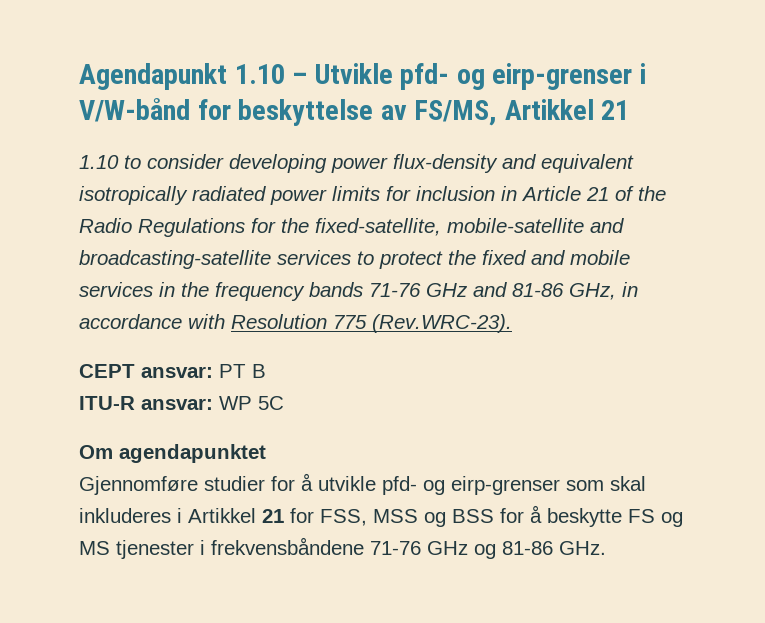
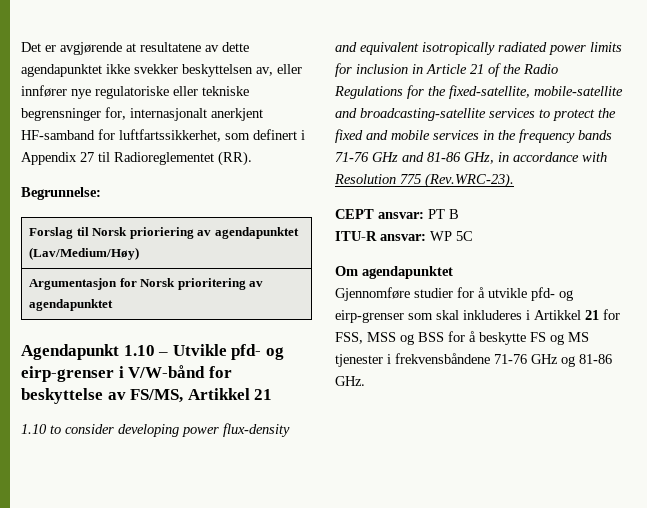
+ Det er avgjørende at resultatene av dette agendapunktet ikke svekker beskyttelsen av, eller innfører nye regulatoriske eller tekniske begrensninger for, internasjonalt anerkjent HF-samband for luftfartssikkerhet, som definert i Appendix 27 til Radioreglementet (RR).
+ Begrunnelse:
+ Forslag til Norsk prioriering av agendapunktet (Lav/Medium/Høy)
+ Argumentasjon for Norsk prioritering av agendapunktet

